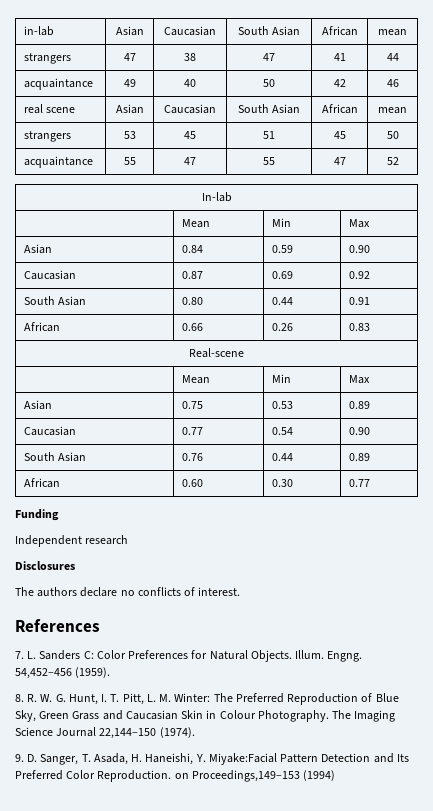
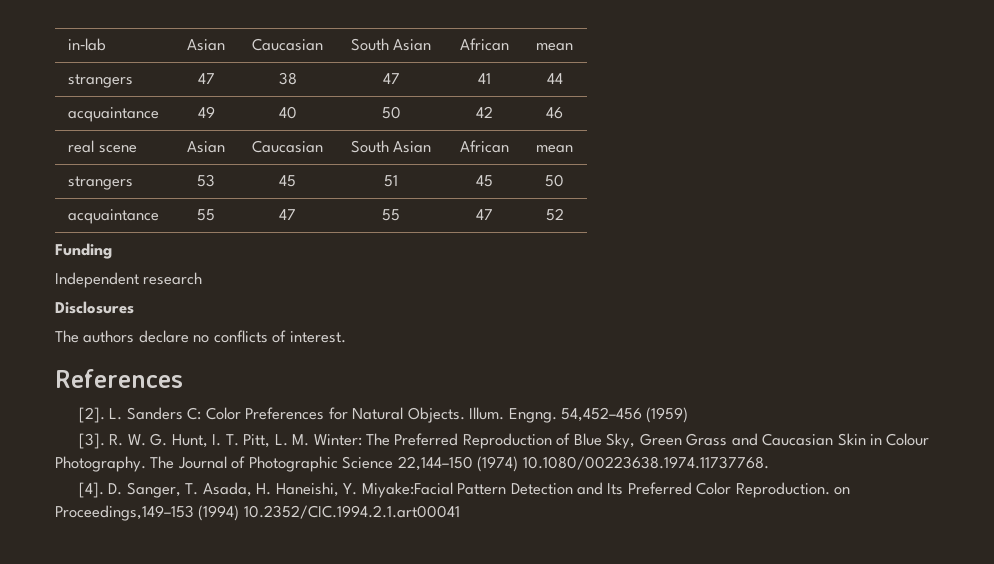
- In-lab
- | Mean | Min | Max
- Asian | 0.84 | 0.59 | 0.90
- Caucasian | 0.87 | 0.69 | 0.92
- South Asian | 0.80 | 0.44 | 0.91
- African | 0.66 | 0.26 | 0.83
- Real-scene
- | Mean | Min | Max
- Asian | 0.75 | 0.53 | 0.89
- Caucasian | 0.77 | 0.54 | 0.90
- South Asian | 0.76 | 0.44 | 0.89
- African | 0.60 | 0.30 | 0.77
- 7. L. Sanders C: Color Preferences for Natural Objects.
+ [2]. L. Sanders C: Color Preferences for Natural Objects.
- 54,452–456 (1959).
- 8. R. W. G. Hunt, I. T. Pitt, L. M. Winter: The Preferred Reproduction of Blue Sky, Green Grass and Caucasian Skin in Colour Photography.
+ 54,452–456 (1959)
+ [3]. R. W. G. Hunt, I. T. Pitt, L. M. Winter: The Preferred Reproduction of Blue Sky, Green Grass and Caucasian Skin in Colour Photography.
- The Imaging Science Journal 22,144–150 (1974).
- 9. D. Sanger, T. Asada, H. Haneishi, Y. Miyake:Facial Pattern Detection and Its Preferred Color Reproduction. on Proceedings,149–153 (1994)
+ The Journal of Photographic Science 22,144–150 (1974) 10.1080/00223638.1974.11737768.
+ [4]. D. Sanger, T. Asada, H. Haneishi, Y. Miyake:Facial Pattern Detection and Its Preferred Color Reproduction. on Proceedings,149–153 (1994) 10.2352/CIC.1994.2.1.art00041

